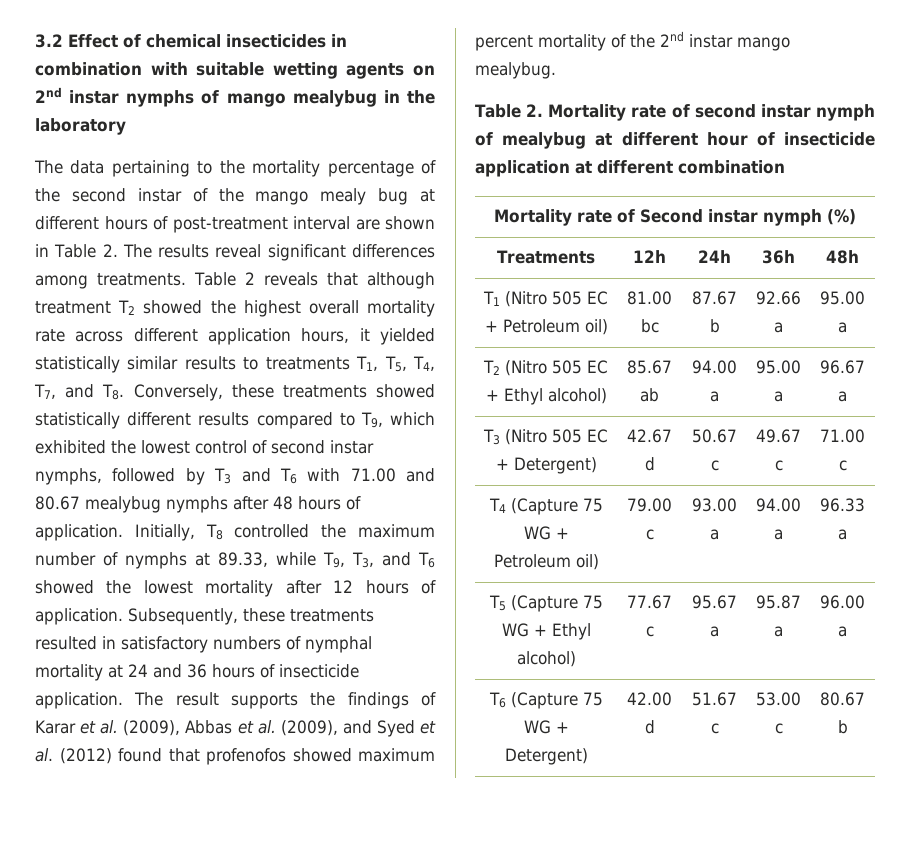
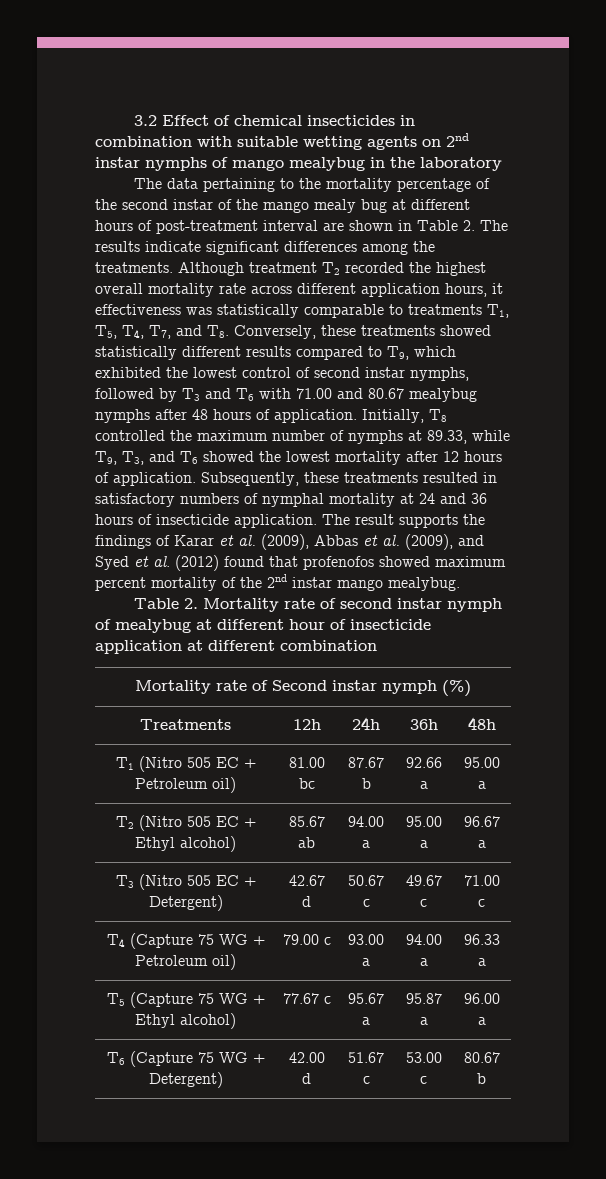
- The data pertaining to the mortality percentage of the second instar of the mango mealy bug at different hours of post-treatment interval are shown in Table 2. The results reveal significant differences among treatments. Table 2 reveals that although treatment T2 showed the highest overall mortality rate across different application hours, it yielded statistically similar results to treatments T1, T5, T4, T7, and T8. Conversely, these treatments showed statistically different results compared to T9, which exhibited the lowest control of second instar nymphs, followed by T3 and T6 with 71.00 and 80.67 mealybug nymphs after 48 hours of application.
+ The data pertaining to the mortality percentage of the second instar of the mango mealy bug at different hours of post-treatment interval are shown in Table 2. The results indicate significant differences among the treatments. Although treatment T2 recorded the highest overall mortality rate across different application hours, it effectiveness was statistically comparable to treatments T1, T5, T4, T7, and T8. Conversely, these treatments showed statistically different results compared to T9, which exhibited the lowest control of second instar nymphs, followed by T3 and T6 with 71.00 and 80.67 mealybug nymphs after 48 hours of application.

